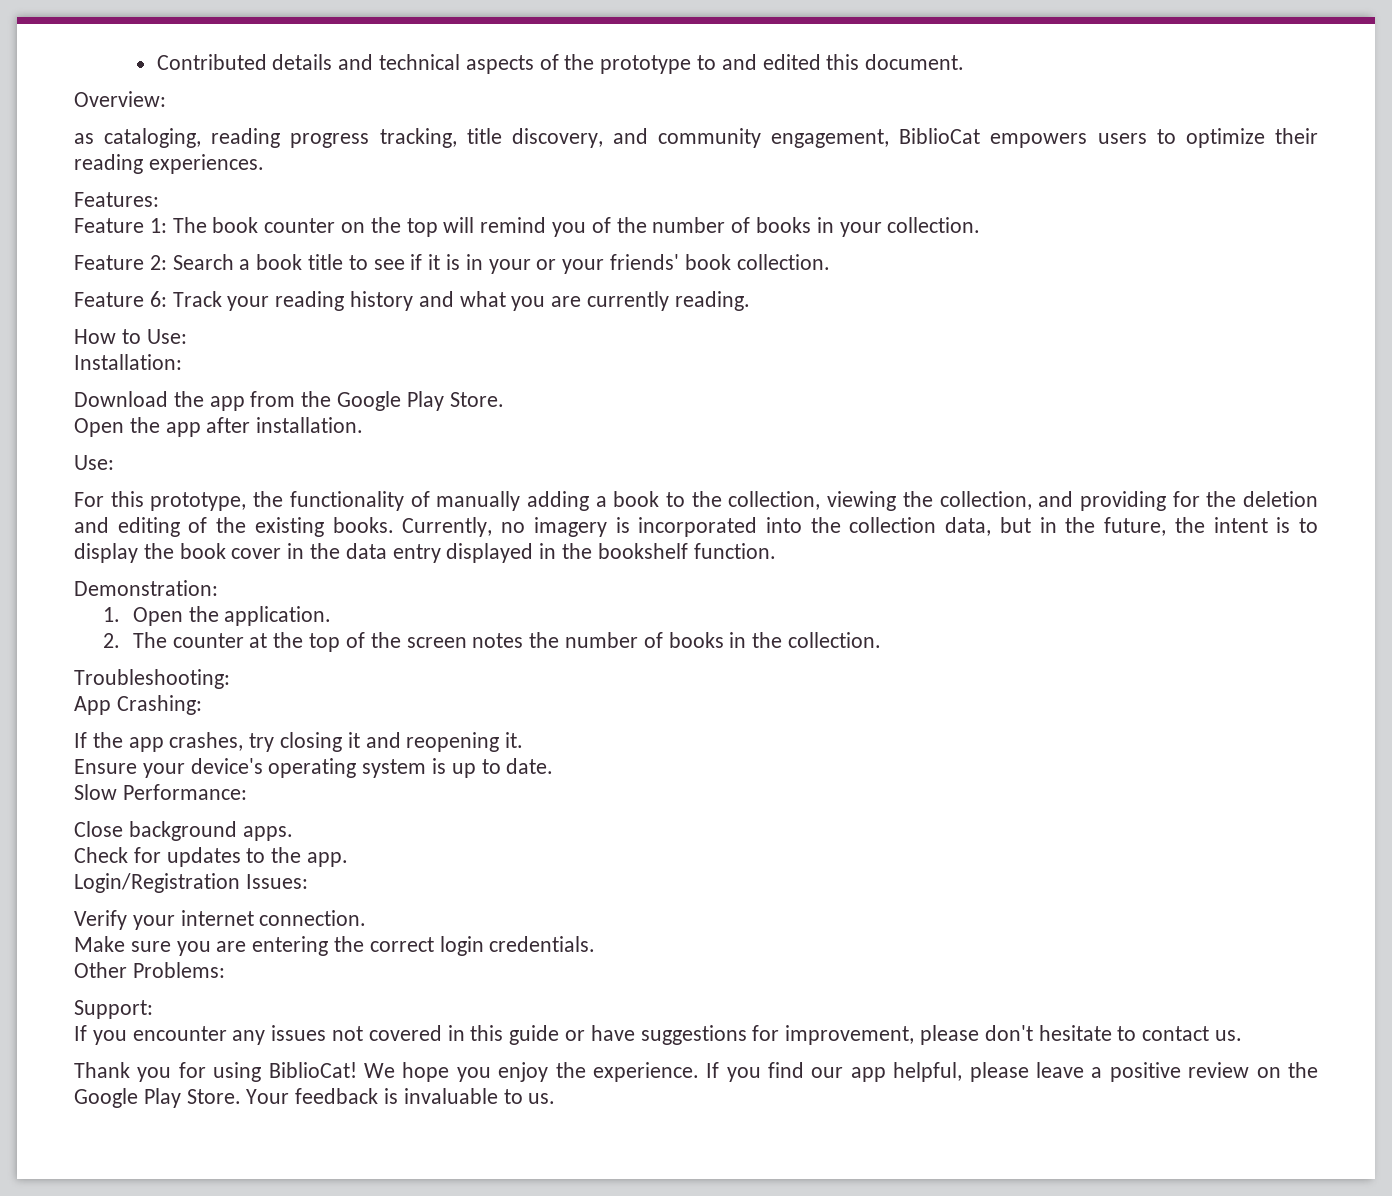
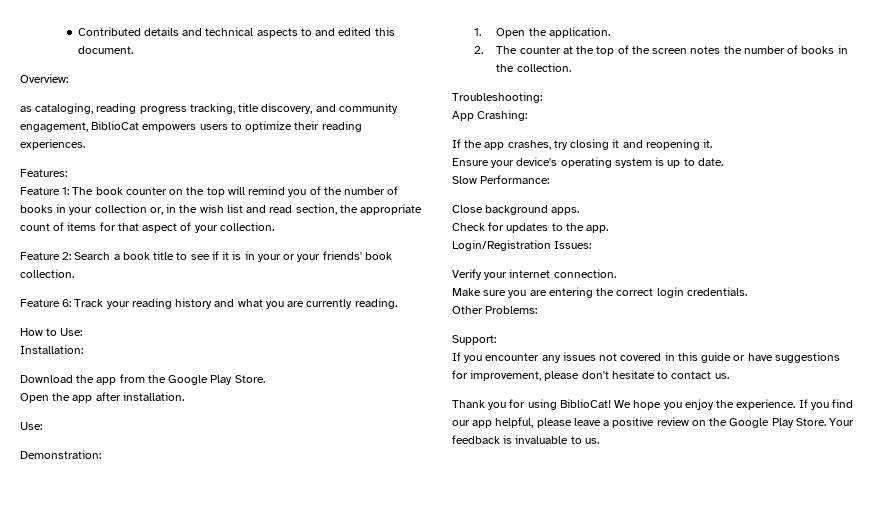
- Contributed details and technical aspects of the prototype to and edited this document.
+ Contributed details and technical aspects to and edited this document.
- Feature 1: The book counter on the top will remind you of the number of books in your collection.
+ Feature 1: The book counter on the top will remind you of the number of books in your collection or, in the wish list and read section, the appropriate count of items for that aspect of your collection.
- For this prototype, the functionality of manually adding a book to the collection, viewing the collection, and providing for the deletion and editing of the existing books. Currently, no imagery is incorporated into the collection data, but in the future, the intent is to display the book cover in the data entry displayed in the bookshelf function.

